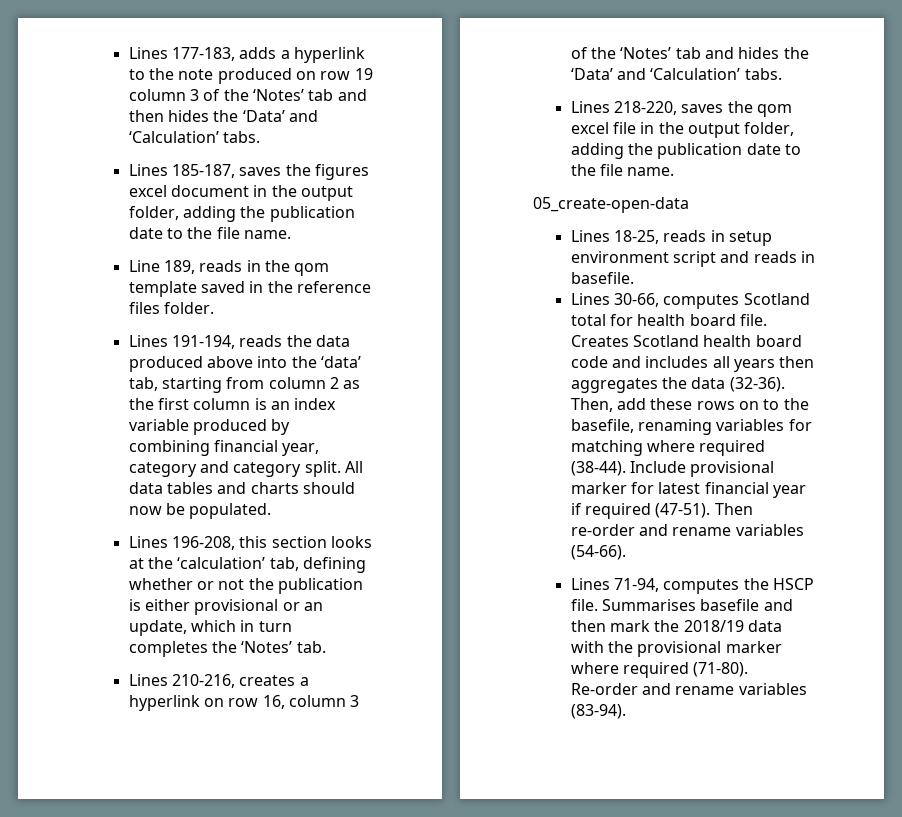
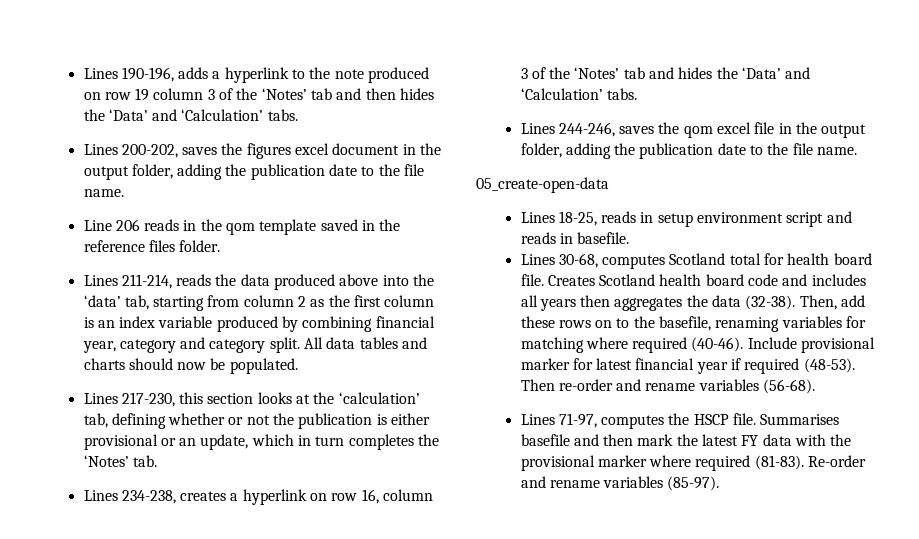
- Lines 177-183, adds a hyperlink to the note produced on row 19 column 3 of the ‘Notes’ tab and then hides the ‘Data’ and ‘Calculation’ tabs.
+ Lines 190-196, adds a hyperlink to the note produced on row 19 column 3 of the ‘Notes’ tab and then hides the ‘Data’ and ‘Calculation’ tabs.
- Lines 185-187, saves the figures excel document in the output folder, adding the publication date to the file name.
+ Lines 200-202, saves the figures excel document in the output folder, adding the publication date to the file name.
- Line 189, reads in the qom template saved in the reference files folder.
+ Line 206 reads in the qom template saved in the reference files folder.
- Lines 191-194, reads the data produced above into the ‘data’ tab, starting from column 2 as the first column is an index variable produced by combining financial year, category and category split.
+ Lines 211-214, reads the data produced above into the ‘data’ tab, starting from column 2 as the first column is an index variable produced by combining financial year, category and category split.
- Lines 196-208, this section looks at the ‘calculation’ tab, defining whether or not the publication is either provisional or an update, which in turn completes the ‘Notes’ tab.
+ Lines 217-230, this section looks at the ‘calculation’ tab, defining whether or not the publication is either provisional or an update, which in turn completes the ‘Notes’ tab.
- Lines 210-216, creates a hyperlink on row 16, column 3 of the ‘Notes’ tab and hides the ‘Data’ and ‘Calculation’ tabs.
+ Lines 234-238, creates a hyperlink on row 16, column 3 of the ‘Notes’ tab and hides the ‘Data’ and ‘Calculation’ tabs.
- Lines 218-220, saves the qom excel file in the output folder, adding the publication date to the file name.
+ Lines 244-246, saves the qom excel file in the output folder, adding the publication date to the file name.
- Lines 30-66, computes Scotland total for health board file.
+ Lines 30-68, computes Scotland total for health board file.
- Creates Scotland health board code and includes all years then aggregates the data (32-36).
+ Creates Scotland health board code and includes all years then aggregates the data (32-38).
- Then, add these rows on to the basefile, renaming variables for matching where required (38-44).
+ Then, add these rows on to the basefile, renaming variables for matching where required (40-46).
- Include provisional marker for latest financial year if required (47-51).
+ Include provisional marker for latest financial year if required (48-53).
- Then re-order and rename variables (54-66).
- Lines 71-94, computes the HSCP file.
+ Then re-order and rename variables (56-68).
+ Lines 71-97, computes the HSCP file.
- Summarises basefile and then mark the 2018/19 data with the provisional marker where required (71-80).
+ Summarises basefile and then mark the latest FY data with the provisional marker where required (81-83).
- Re-order and rename variables (83-94).
+ Re-order and rename variables (85-97).

